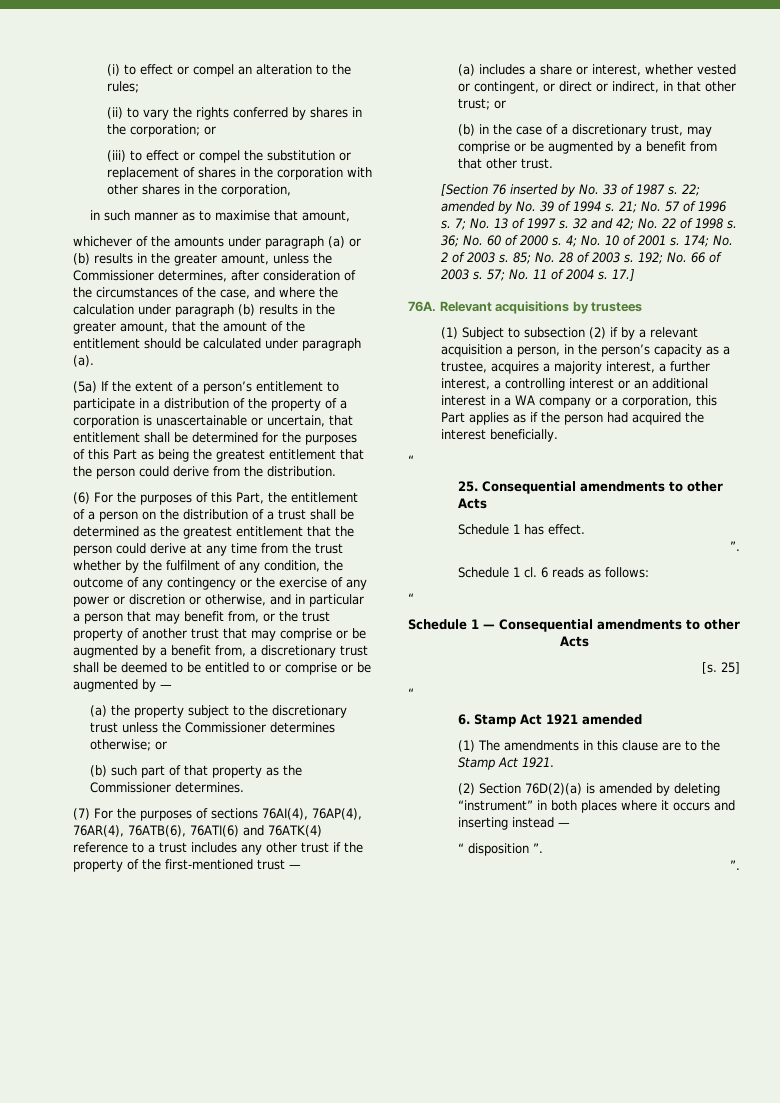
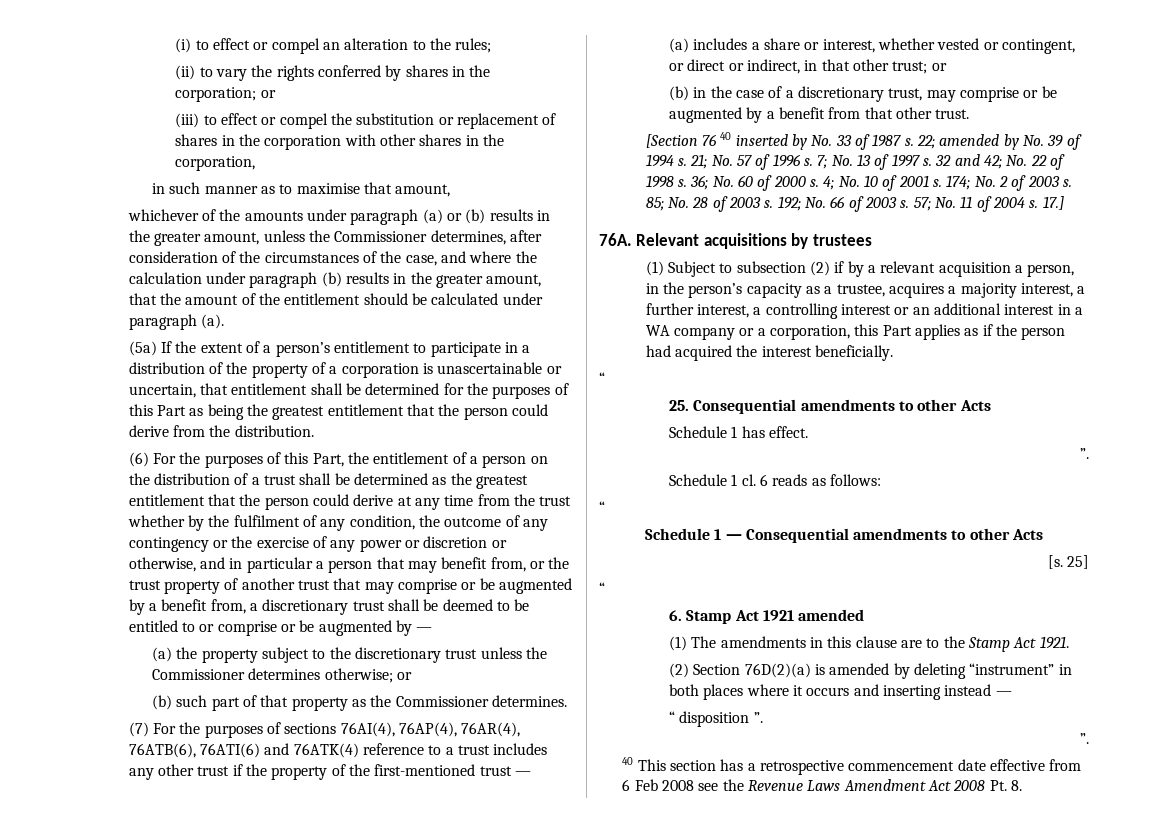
- [Section 76 inserted by No. 33 of 1987 s.
+ [Section 76 40 inserted by No. 33 of 1987 s.
+ 40 This section has a retrospective commencement date effective from 6 Feb 2008 see the Revenue Laws Amendment Act 2008 Pt. 8.

